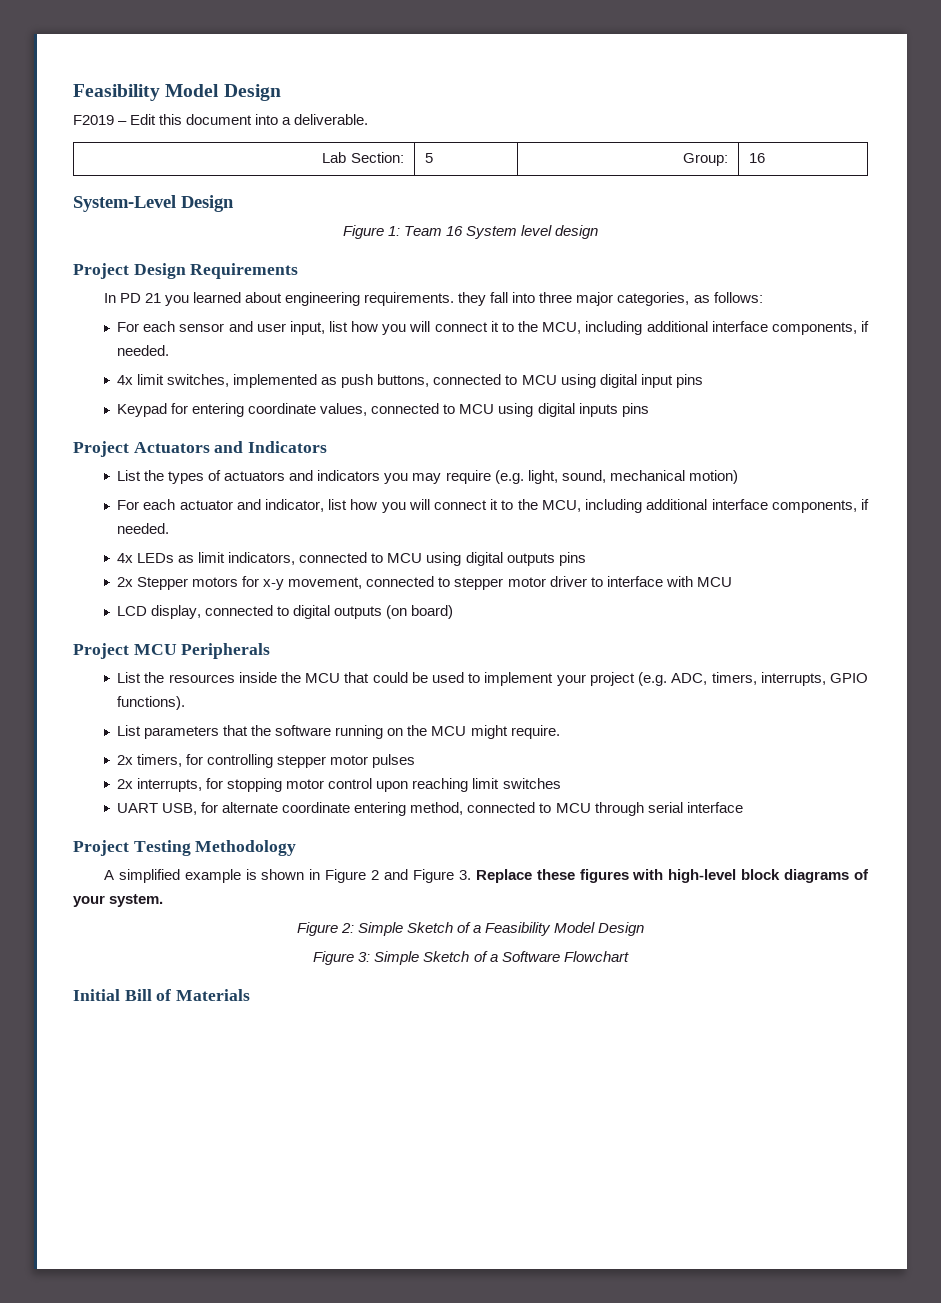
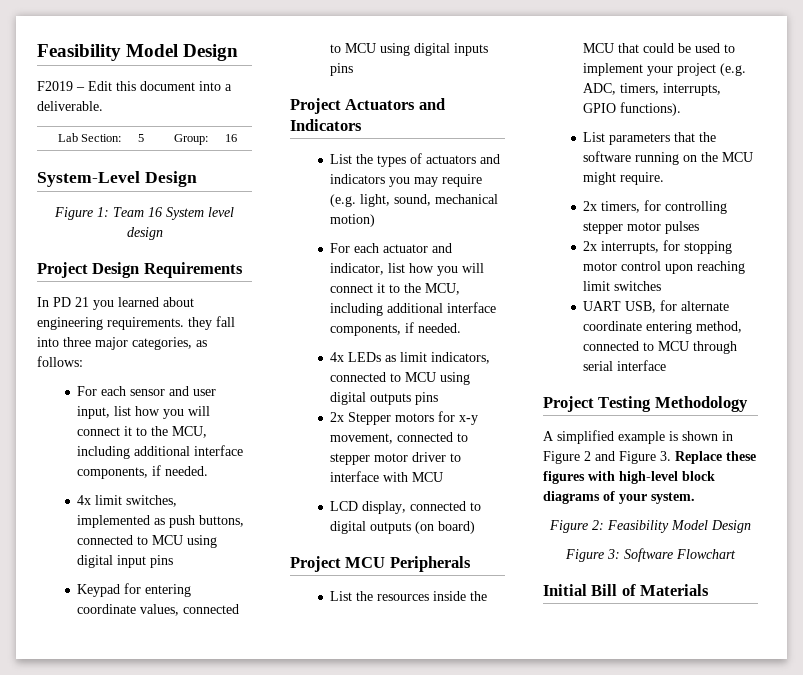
- Figure 2: Simple Sketch of a Feasibility Model Design
+ Figure 2: Feasibility Model Design
- Figure 3: Simple Sketch of a Software Flowchart
+ Figure 3: Software Flowchart

